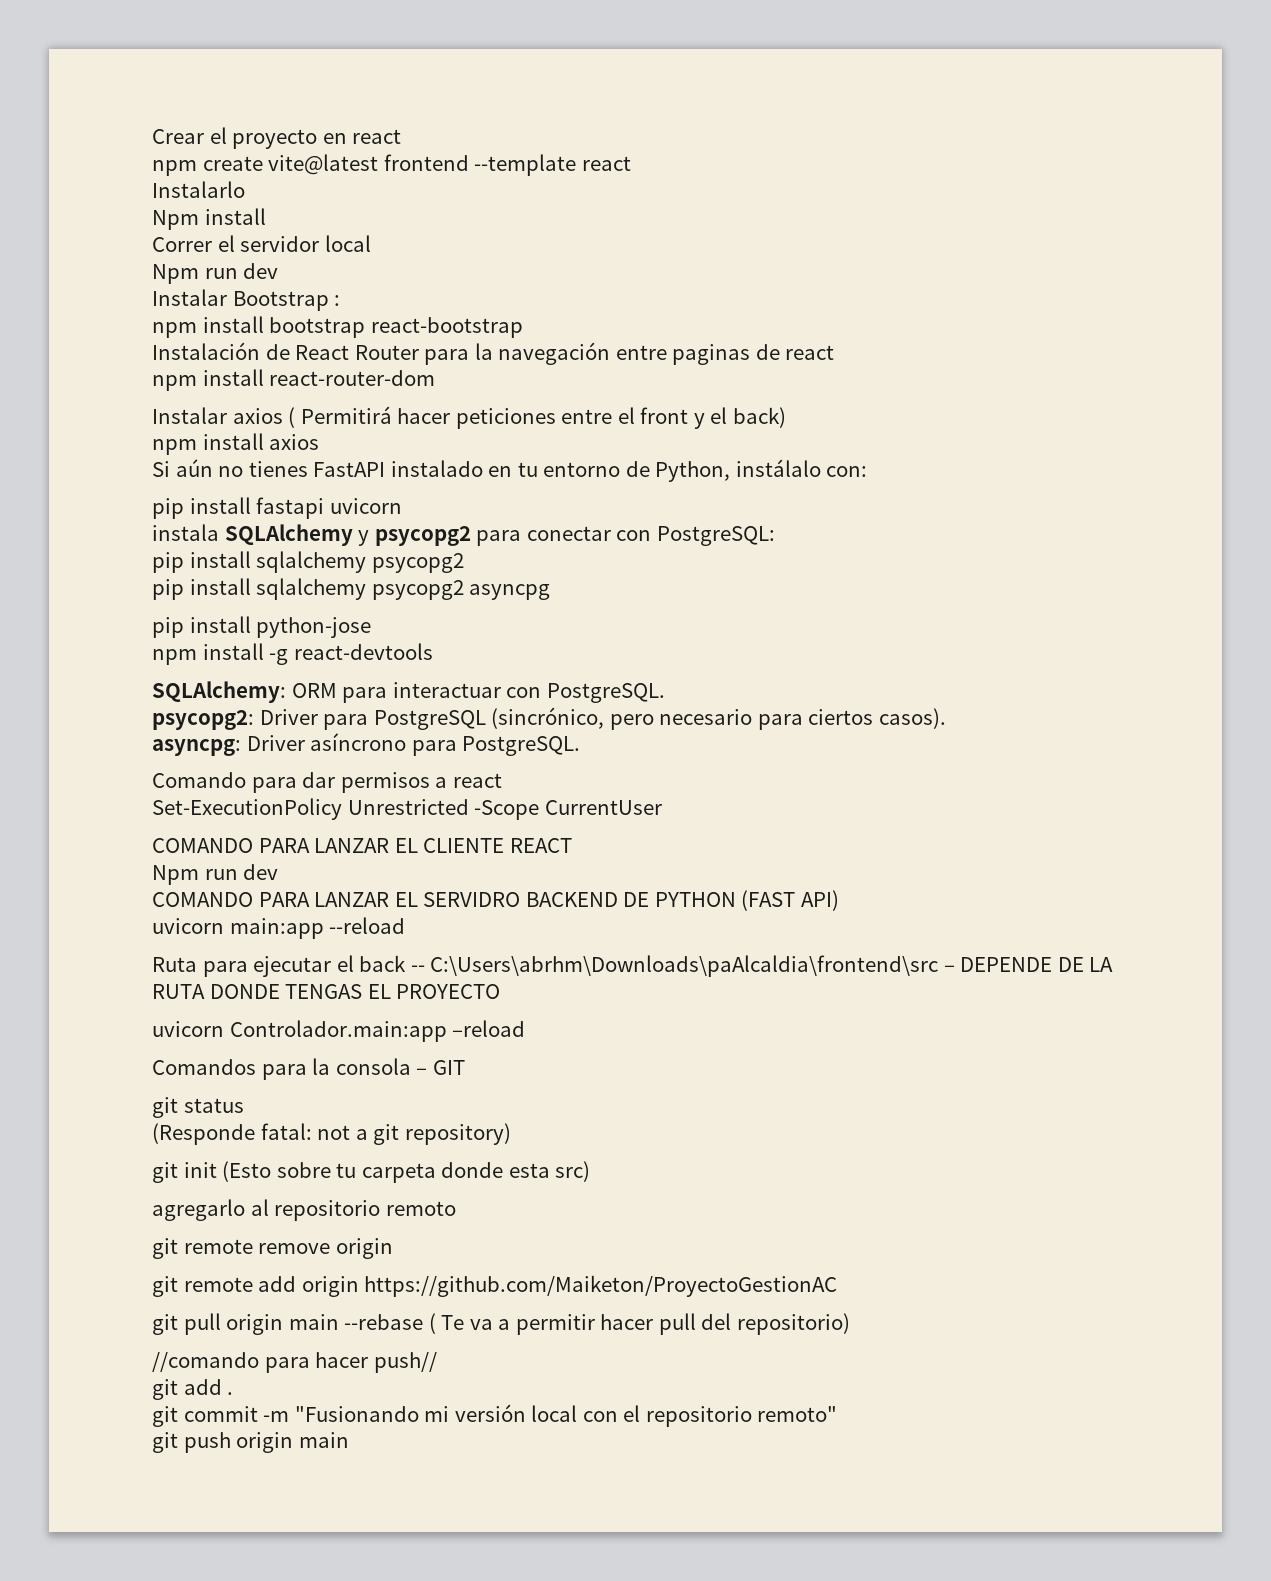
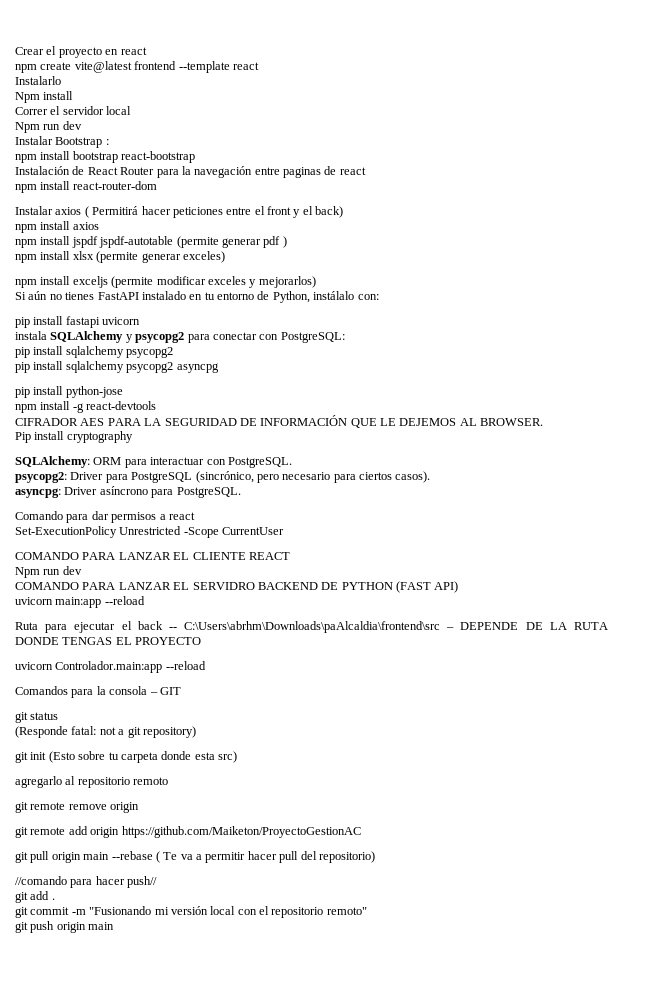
+ npm install jspdf jspdf-autotable (permite generar pdf )
+ npm install xlsx (permite generar exceles)
+ npm install exceljs (permite modificar exceles y mejorarlos)
+ CIFRADOR AES PARA LA SEGURIDAD DE INFORMACIÓN QUE LE DEJEMOS AL BROWSER.
+ Pip install cryptography
- uvicorn Controlador.main:app –reload
+ uvicorn Controlador.main:app --reload

